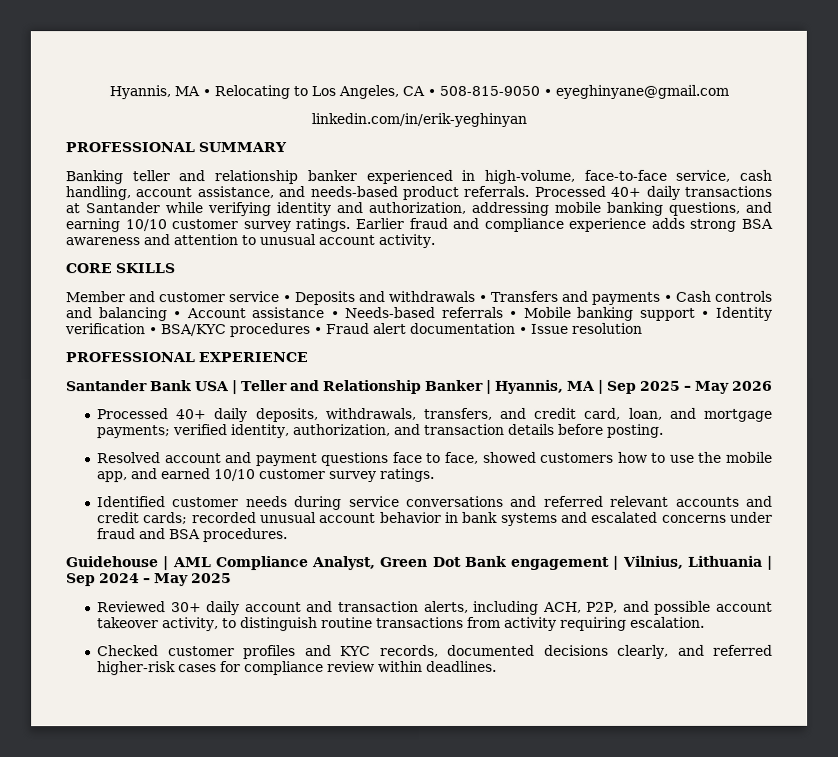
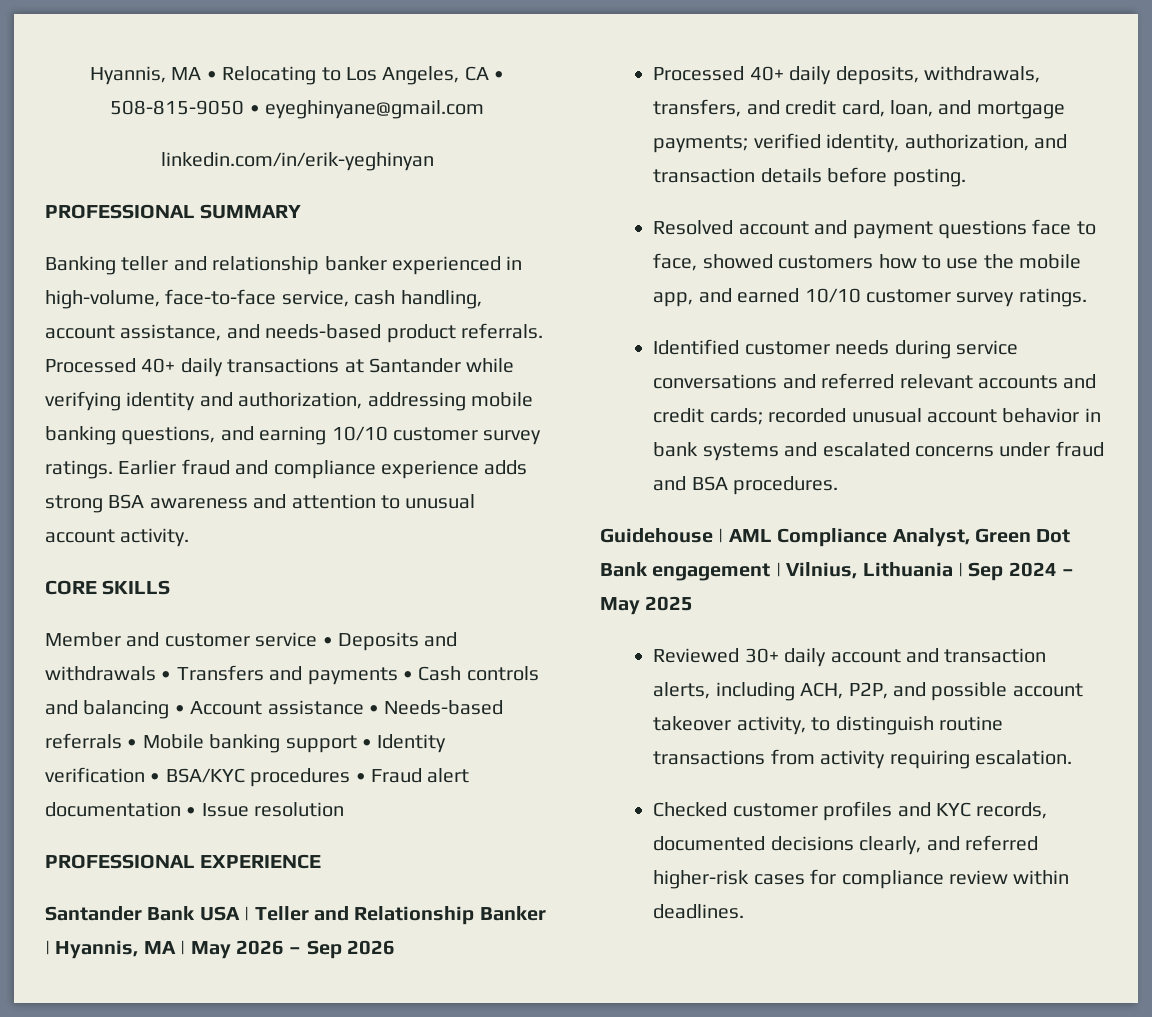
- Santander Bank USA | Teller and Relationship Banker | Hyannis, MA | Sep 2025 – May 2026
+ Santander Bank USA | Teller and Relationship Banker | Hyannis, MA | May 2026 – Sep 2026

